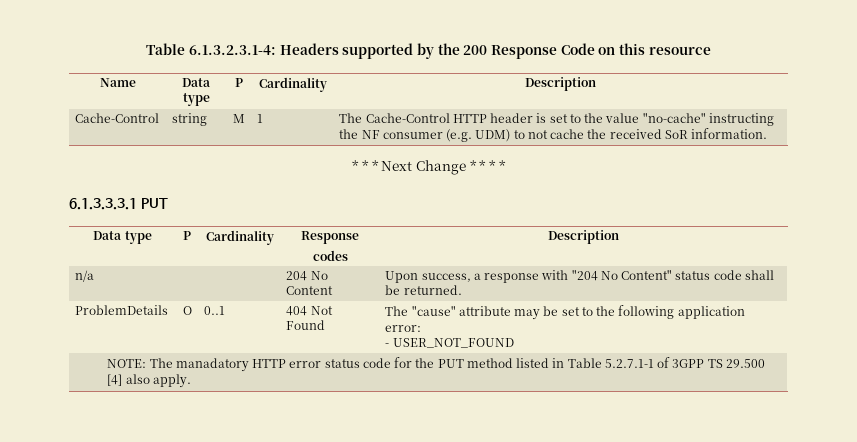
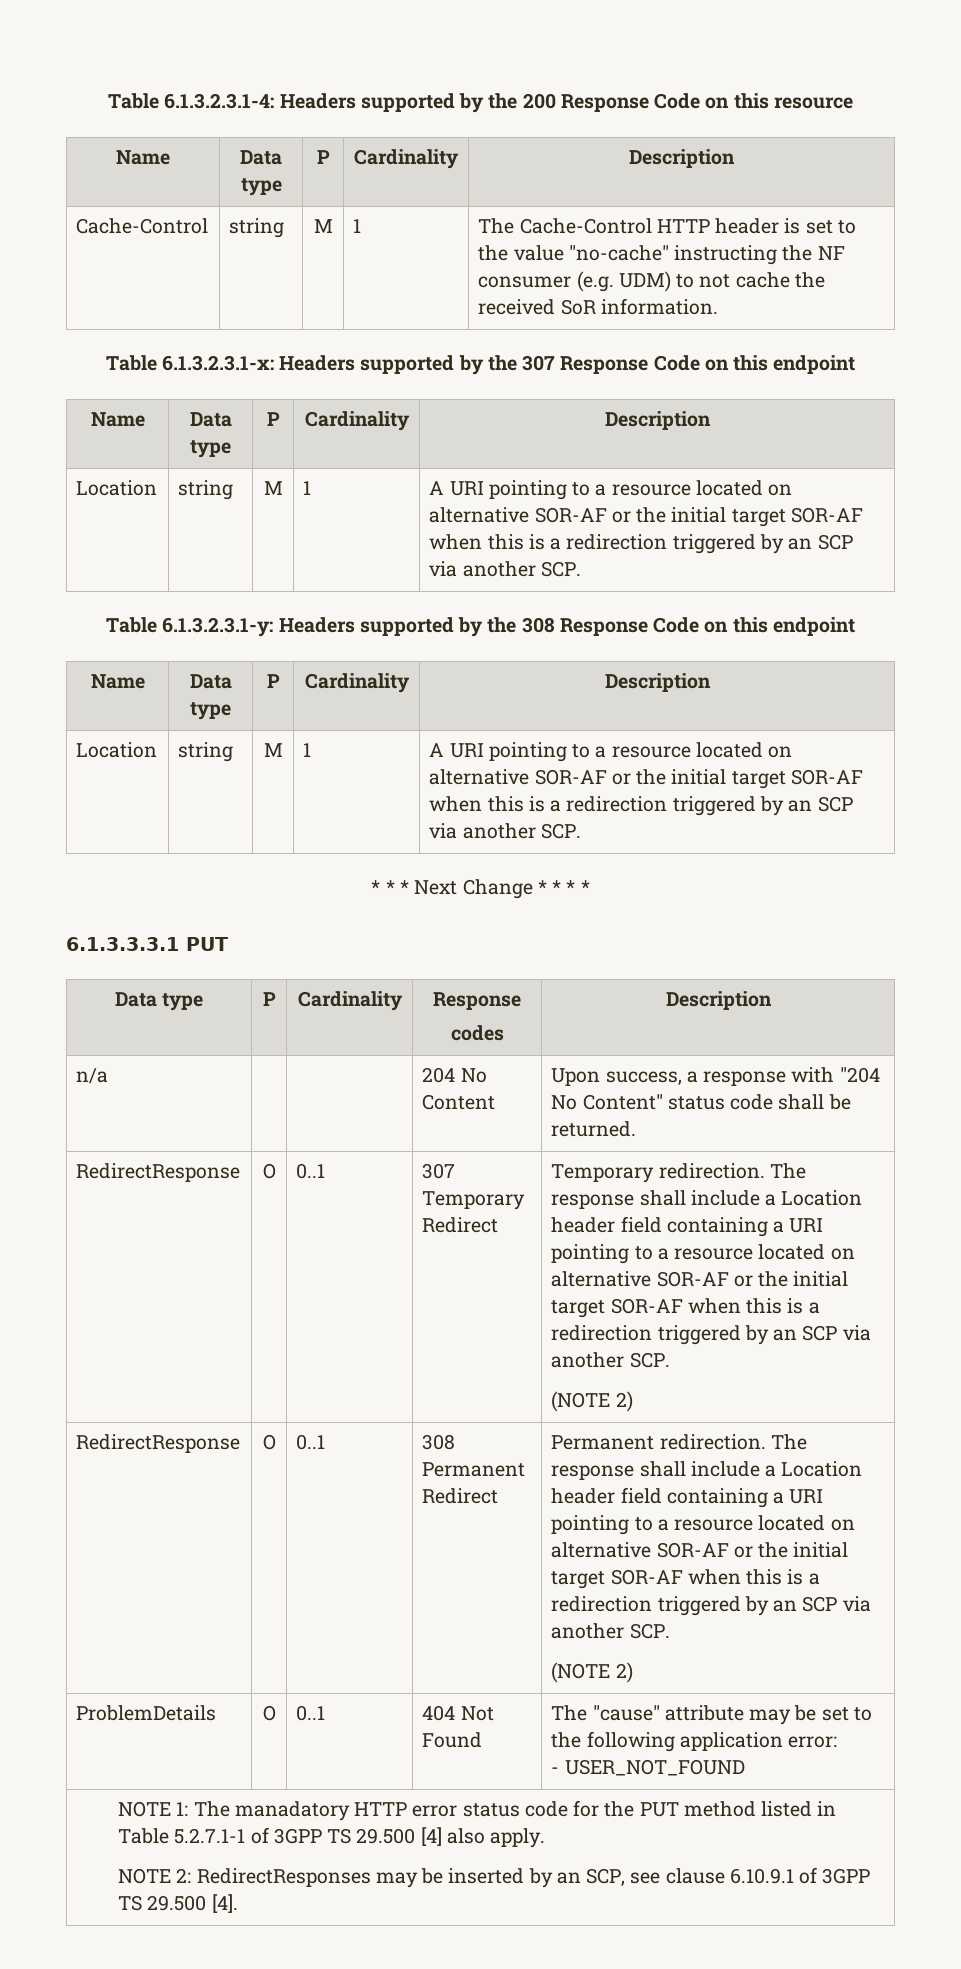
+ Table 6.1.3.2.3.1-x: Headers supported by the 307 Response Code on this endpoint
+ Name | Data type | P | Cardinality | Description
+ Location | string | M | 1 | A URI pointing to a resource located on alternative SOR-AF or the initial target SOR-AF when this is a redirection triggered by an SCP via another SCP.
+ Table 6.1.3.2.3.1-y: Headers supported by the 308 Response Code on this endpoint
+ Name | Data type | P | Cardinality | Description
+ Location | string | M | 1 | A URI pointing to a resource located on alternative SOR-AF or the initial target SOR-AF when this is a redirection triggered by an SCP via another SCP.
+ RedirectResponse | O | 0..1 | 307 Temporary Redirect | Temporary redirection. The response shall include a Location header field containing a URI pointing to a resource located on alternative SOR-AF or the initial target SOR-AF when this is a redirection triggered by an SCP via another SCP.
+ (NOTE 2)
+ RedirectResponse | O | 0..1 | 308 Permanent Redirect | Permanent redirection. The response shall include a Location header field containing a URI pointing to a resource located on alternative SOR-AF or the initial target SOR-AF when this is a redirection triggered by an SCP via another SCP.
+ (NOTE 2)
- NOTE: The manadatory HTTP error status code for the PUT method listed in Table 5.2.7.1-1 of 3GPP TS 29.500 [4] also apply.
+ NOTE 1: The manadatory HTTP error status code for the PUT method listed in Table 5.2.7.1-1 of 3GPP TS 29.500 [4] also apply.
+ NOTE 2: RedirectResponses may be inserted by an SCP, see clause 6.10.9.1 of 3GPP TS 29.500 [4].

